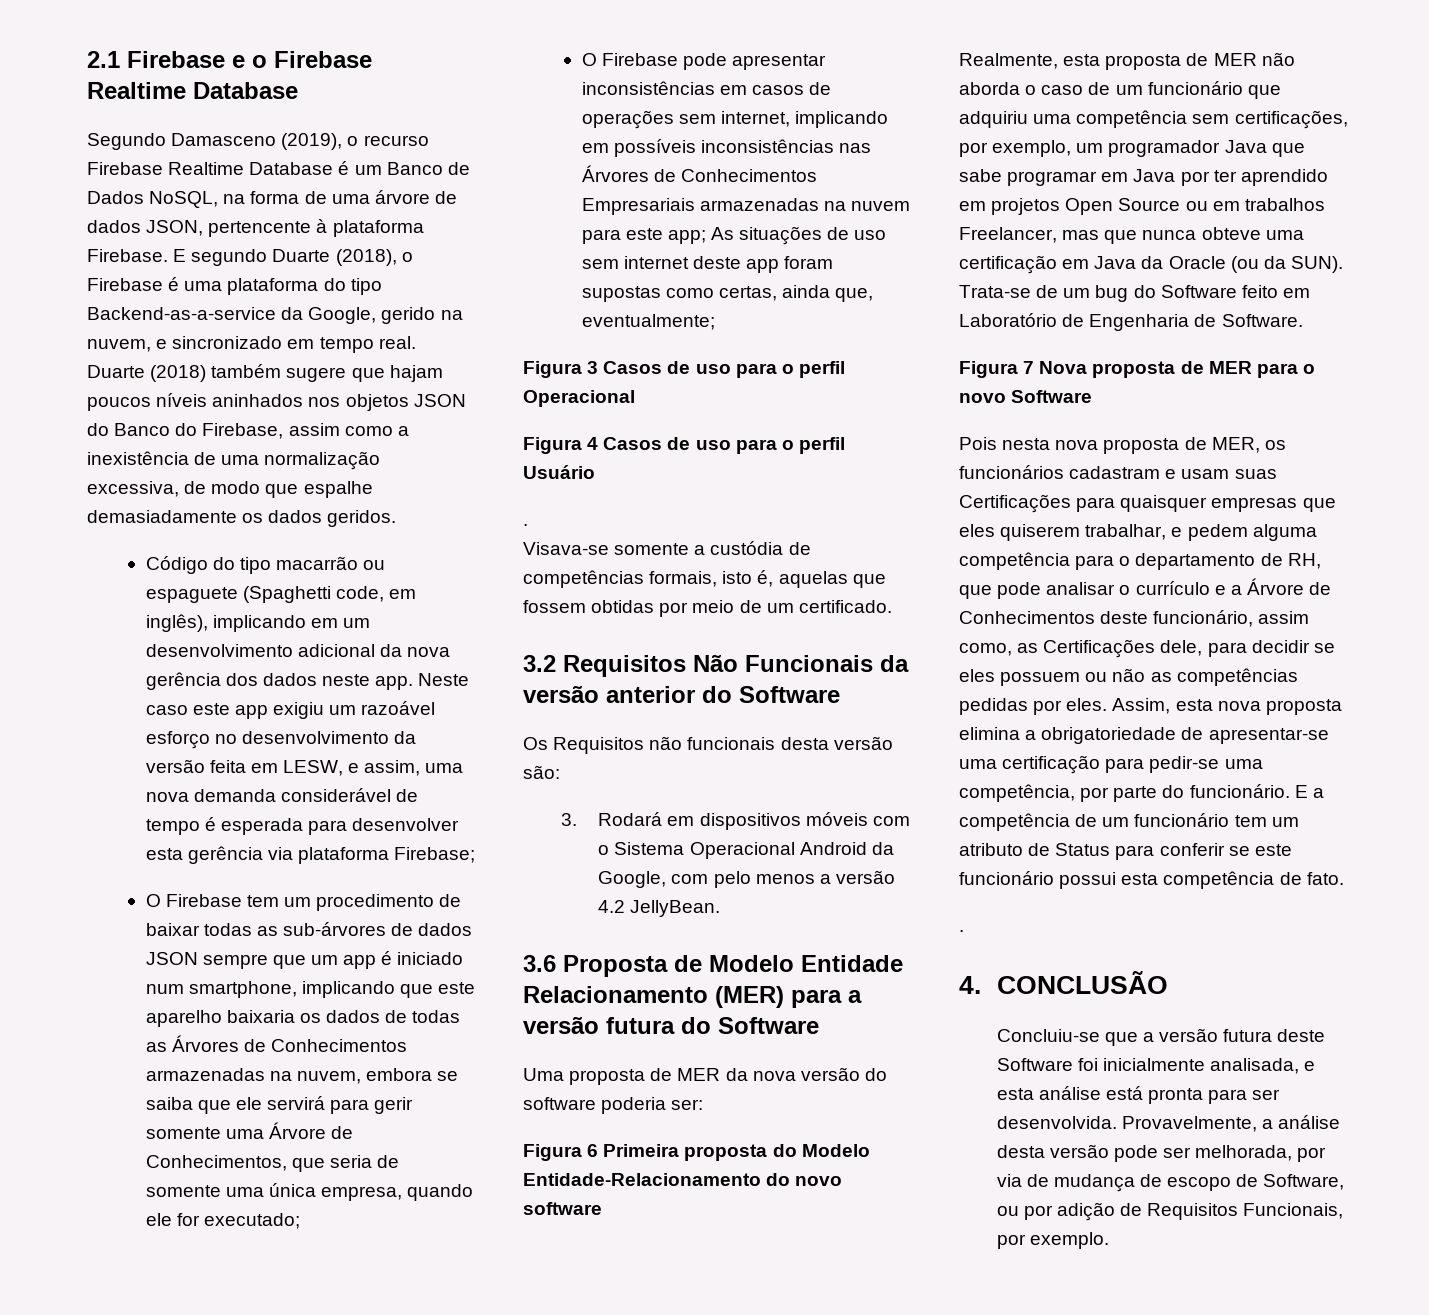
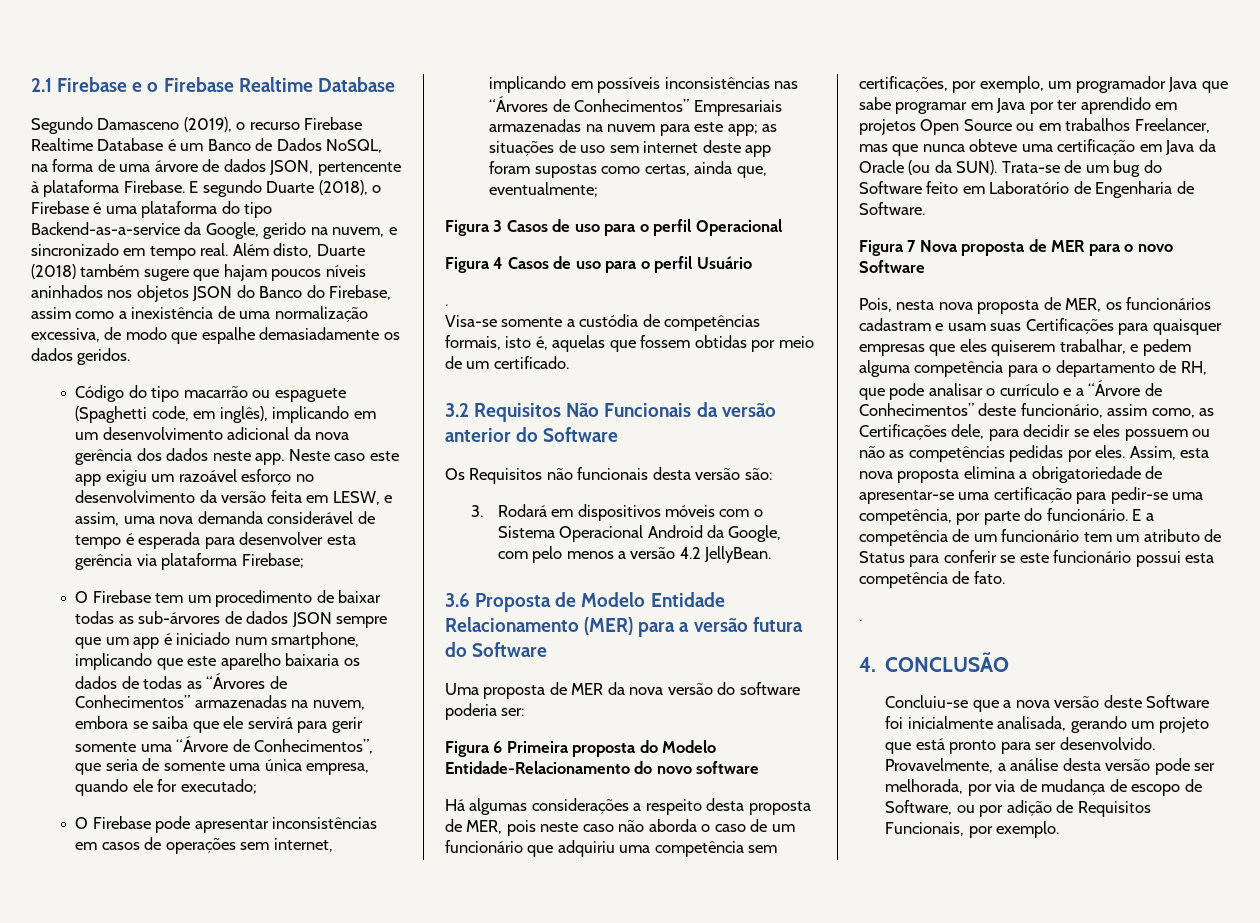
- Duarte (2018) também sugere que hajam poucos níveis aninhados nos objetos JSON do Banco do Firebase, assim como a inexistência de uma normalização excessiva, de modo que espalhe demasiadamente os dados geridos.
+ Além disto, Duarte (2018) também sugere que hajam poucos níveis aninhados nos objetos JSON do Banco do Firebase, assim como a inexistência de uma normalização excessiva, de modo que espalhe demasiadamente os dados geridos.
- O Firebase tem um procedimento de baixar todas as sub-árvores de dados JSON sempre que um app é iniciado num smartphone, implicando que este aparelho baixaria os dados de todas as Árvores de Conhecimentos armazenadas na nuvem, embora se saiba que ele servirá para gerir somente uma Árvore de Conhecimentos, que seria de somente uma única empresa, quando ele for executado;
+ O Firebase tem um procedimento de baixar todas as sub-árvores de dados JSON sempre que um app é iniciado num smartphone, implicando que este aparelho baixaria os dados de todas as “Árvores de Conhecimentos” armazenadas na nuvem, embora se saiba que ele servirá para gerir somente uma “Árvore de Conhecimentos”, que seria de somente uma única empresa, quando ele for executado;
- O Firebase pode apresentar inconsistências em casos de operações sem internet, implicando em possíveis inconsistências nas Árvores de Conhecimentos Empresariais armazenadas na nuvem para este app; As situações de uso sem internet deste app foram supostas como certas, ainda que, eventualmente;
+ O Firebase pode apresentar inconsistências em casos de operações sem internet, implicando em possíveis inconsistências nas “Árvores de Conhecimentos” Empresariais armazenadas na nuvem para este app; as situações de uso sem internet deste app foram supostas como certas, ainda que, eventualmente;
- Visava-se somente a custódia de competências formais, isto é, aquelas que fossem obtidas por meio de um certificado.
+ Visa-se somente a custódia de competências formais, isto é, aquelas que fossem obtidas por meio de um certificado.
- Realmente, esta proposta de MER não aborda o caso de um funcionário que adquiriu uma competência sem certificações, por exemplo, um programador Java que sabe programar em Java por ter aprendido em projetos Open Source ou em trabalhos Freelancer, mas que nunca obteve uma certificação em Java da Oracle (ou da SUN).
+ Há algumas considerações a respeito desta proposta de MER, pois neste caso não aborda o caso de um funcionário que adquiriu uma competência sem certificações, por exemplo, um programador Java que sabe programar em Java por ter aprendido em projetos Open Source ou em trabalhos Freelancer, mas que nunca obteve uma certificação em Java da Oracle (ou da SUN).
- Pois nesta nova proposta de MER, os funcionários cadastram e usam suas Certificações para quaisquer empresas que eles quiserem trabalhar, e pedem alguma competência para o departamento de RH, que pode analisar o currículo e a Árvore de Conhecimentos deste funcionário, assim como, as Certificações dele, para decidir se eles possuem ou não as competências pedidas por eles.
+ Pois, nesta nova proposta de MER, os funcionários cadastram e usam suas Certificações para quaisquer empresas que eles quiserem trabalhar, e pedem alguma competência para o departamento de RH, que pode analisar o currículo e a “Árvore de Conhecimentos” deste funcionário, assim como, as Certificações dele, para decidir se eles possuem ou não as competências pedidas por eles.
- Concluiu-se que a versão futura deste Software foi inicialmente analisada, e esta análise está pronta para ser desenvolvida.
+ Concluiu-se que a nova versão deste Software foi inicialmente analisada, gerando um projeto que está pronto para ser desenvolvido.

